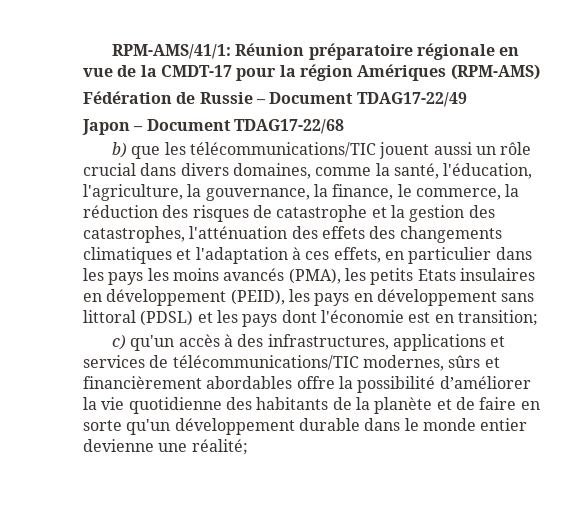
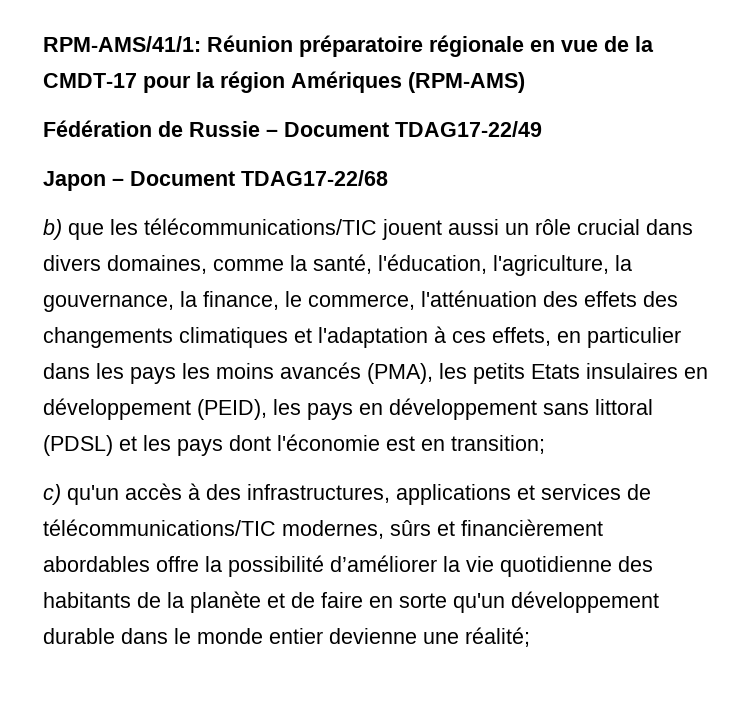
- b) que les télécommunications/TIC jouent aussi un rôle crucial dans divers domaines, comme la santé, l'éducation, l'agriculture, la gouvernance, la finance, le commerce, la réduction des risques de catastrophe et la gestion des catastrophes, l'atténuation des effets des changements climatiques et l'adaptation à ces effets, en particulier dans les pays les moins avancés (PMA), les petits Etats insulaires en développement (PEID), les pays en développement sans littoral (PDSL) et les pays dont l'économie est en transition;
+ b) que les télécommunications/TIC jouent aussi un rôle crucial dans divers domaines, comme la santé, l'éducation, l'agriculture, la gouvernance, la finance, le commerce, l'atténuation des effets des changements climatiques et l'adaptation à ces effets, en particulier dans les pays les moins avancés (PMA), les petits Etats insulaires en développement (PEID), les pays en développement sans littoral (PDSL) et les pays dont l'économie est en transition;

